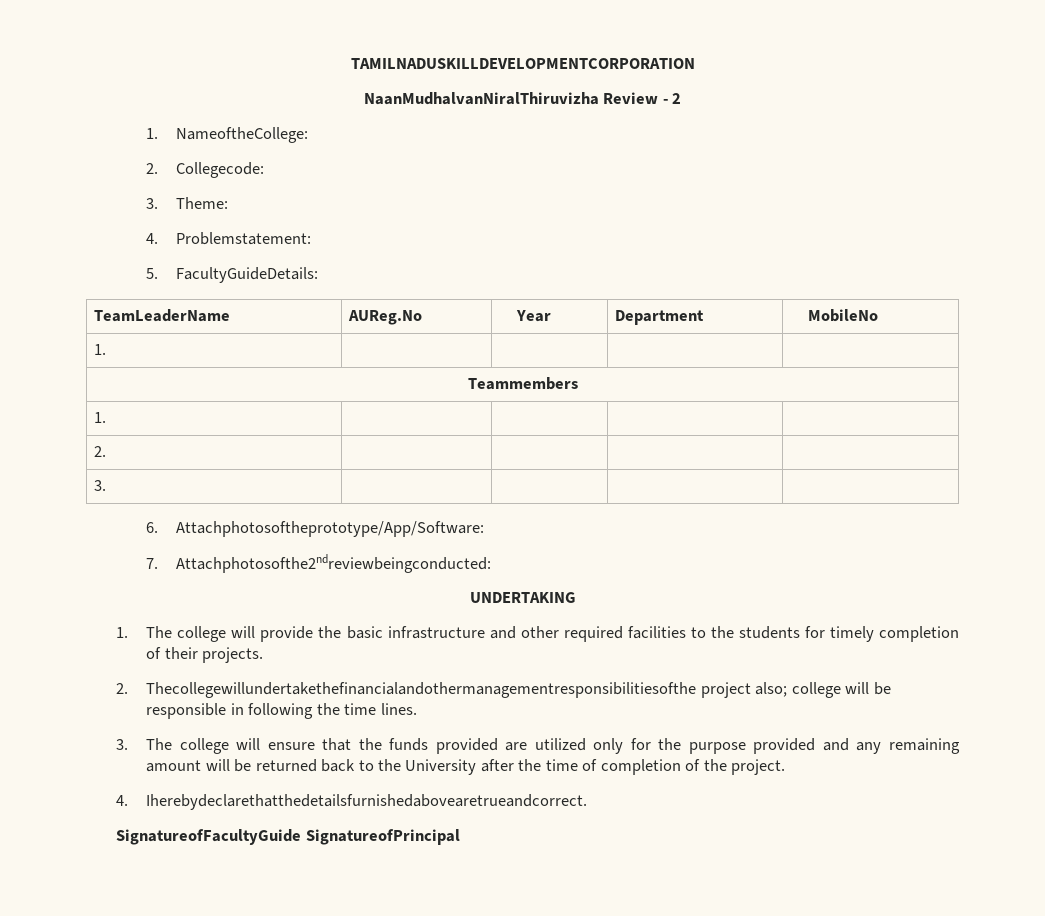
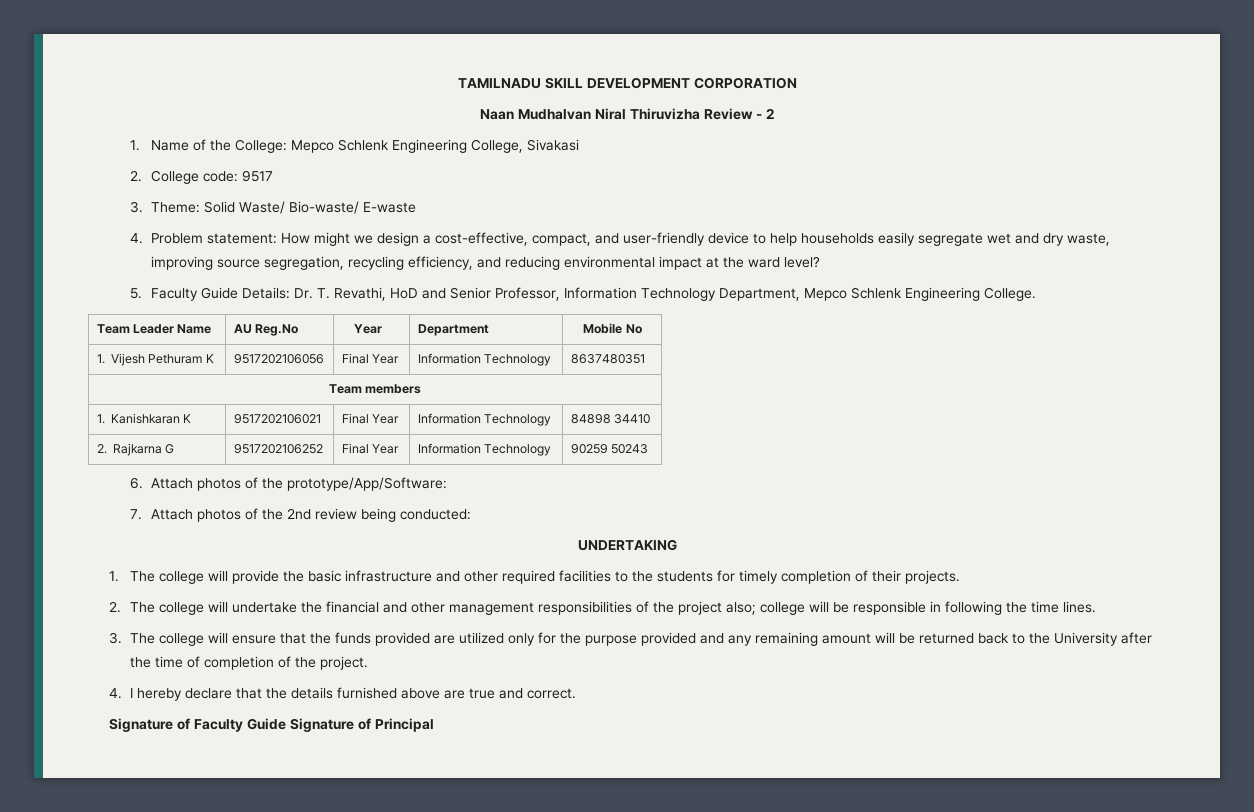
- TAMILNADUSKILLDEVELOPMENTCORPORATION
- NaanMudhalvanNiralThiruvizha Review - 2
- 1. NameoftheCollege:
- 2. Collegecode:
- 3. Theme:
- 4. Problemstatement:
- 5. FacultyGuideDetails:
- TeamLeaderName | AUReg.No | Year | Department | MobileNo
- 1. | | | |
- Teammembers
- 1. | | | |
- 2. | | | |
- 3. | | | |
- 6. Attachphotosoftheprototype/App/Software:
- 7. Attachphotosofthe2ndreviewbeingconducted:
+ TAMILNADU SKILL DEVELOPMENT CORPORATION
+ Naan Mudhalvan Niral Thiruvizha Review - 2
+ 1. Name of the College: Mepco Schlenk Engineering College, Sivakasi
+ 2. College code: 9517
+ 3. Theme: Solid Waste/ Bio-waste/ E-waste
+ 4. Problem statement: How might we design a cost-effective, compact, and user-friendly device to help households easily segregate wet and dry waste, improving source segregation, recycling efficiency, and reducing environmental impact at the ward level?
+ 5. Faculty Guide Details: Dr. T. Revathi, HoD and Senior Professor, Information Technology Department, Mepco Schlenk Engineering College.
+ Team Leader Name | AU Reg.No | Year | Department | Mobile No
+ 1. Vijesh Pethuram K | 9517202106056 | Final Year | Information Technology | 8637480351
+ Team members
+ 1. Kanishkaran K | 9517202106021 | Final Year | Information Technology | 84898 34410
+ 2. Rajkarna G | 9517202106252 | Final Year | Information Technology | 90259 50243
+ 6. Attach photos of the prototype/App/Software:
+ 7. Attach photos of the 2nd review being conducted:
- 2. Thecollegewillundertakethefinancialandothermanagementresponsibilitiesofthe project also; college will be responsible in following the time lines.
+ 2. The college will undertake the financial and other management responsibilities of the project also; college will be responsible in following the time lines.
- 4. Iherebydeclarethatthedetailsfurnishedabovearetrueandcorrect.
- SignatureofFacultyGuide SignatureofPrincipal
+ 4. I hereby declare that the details furnished above are true and correct.
+ Signature of Faculty Guide Signature of Principal

